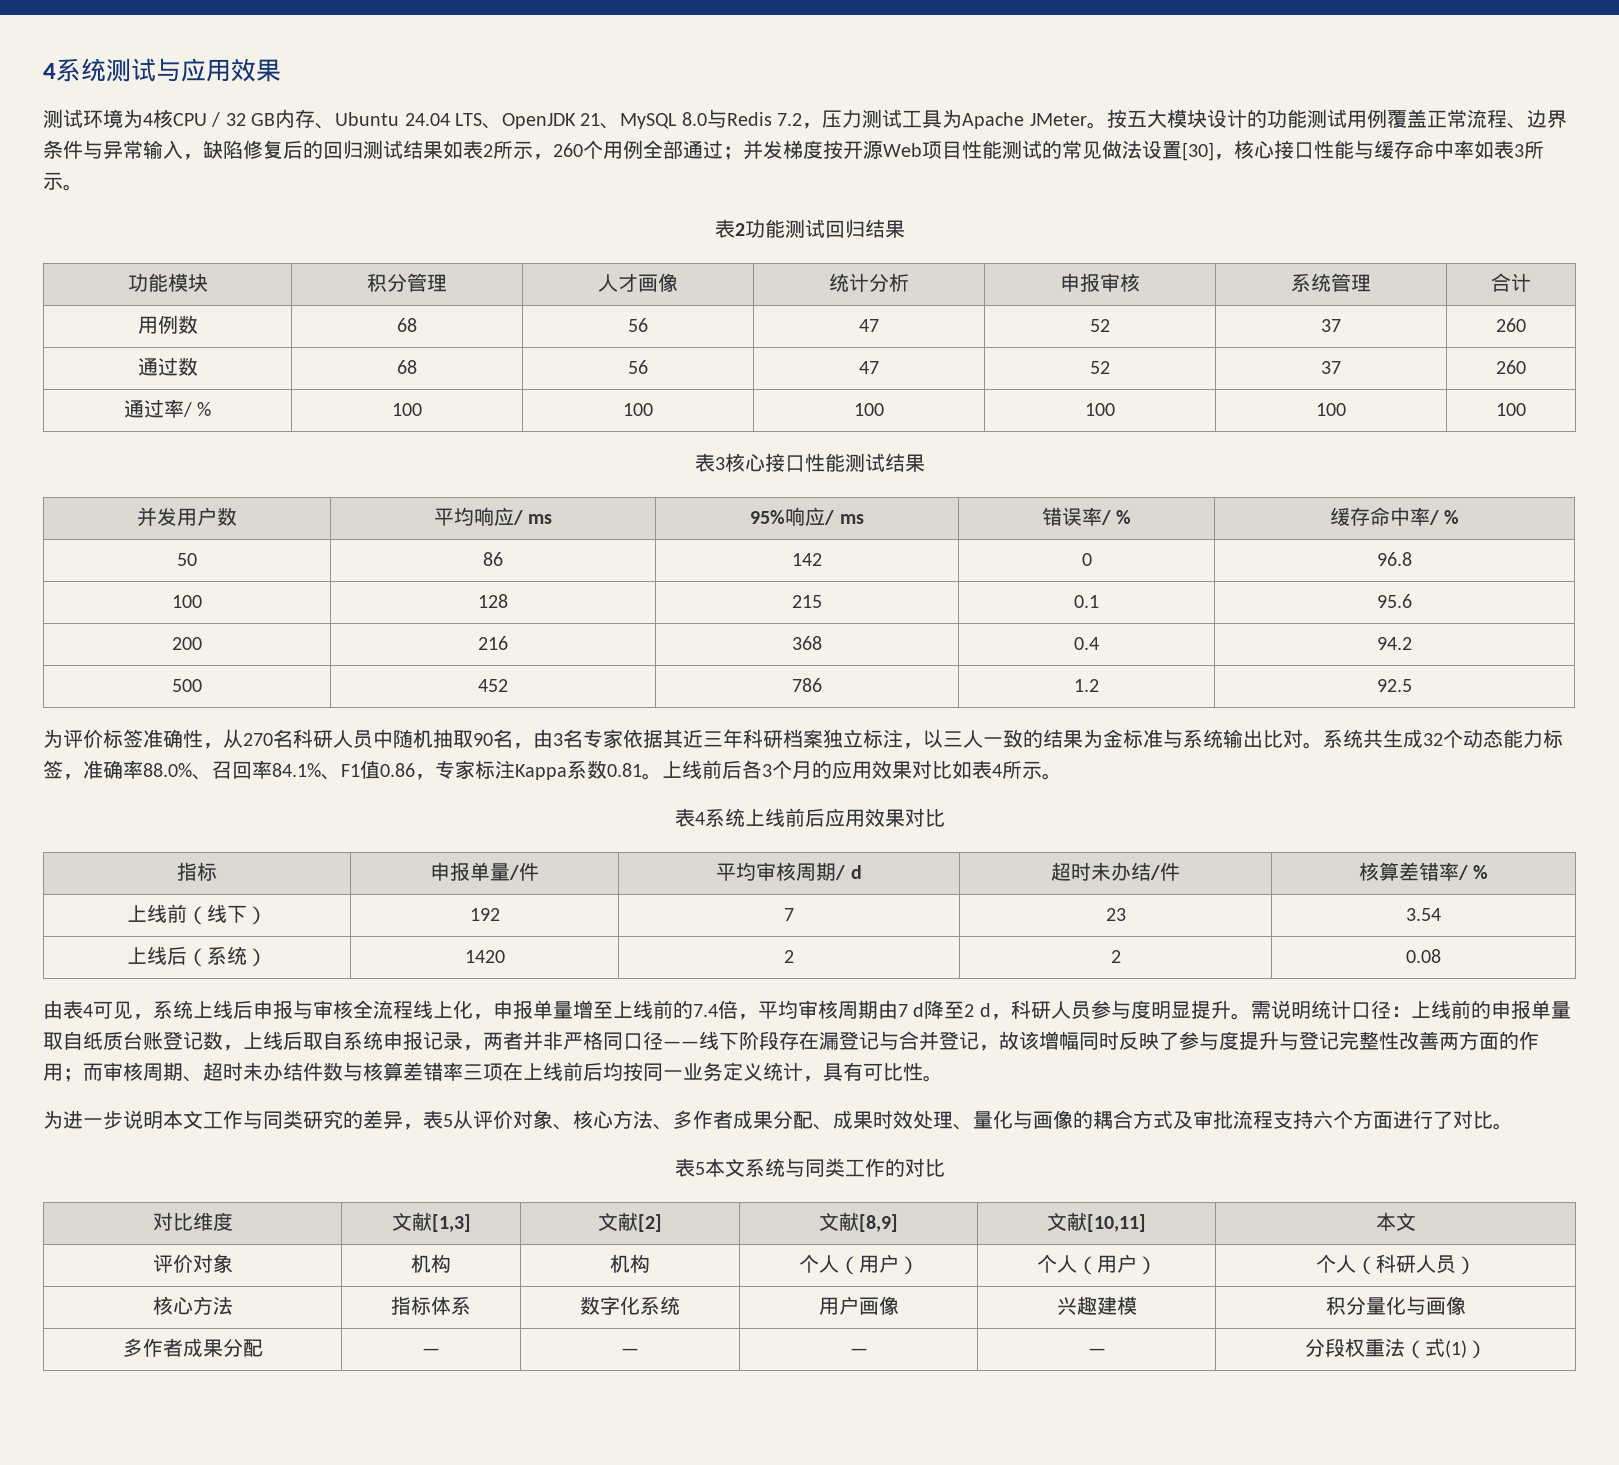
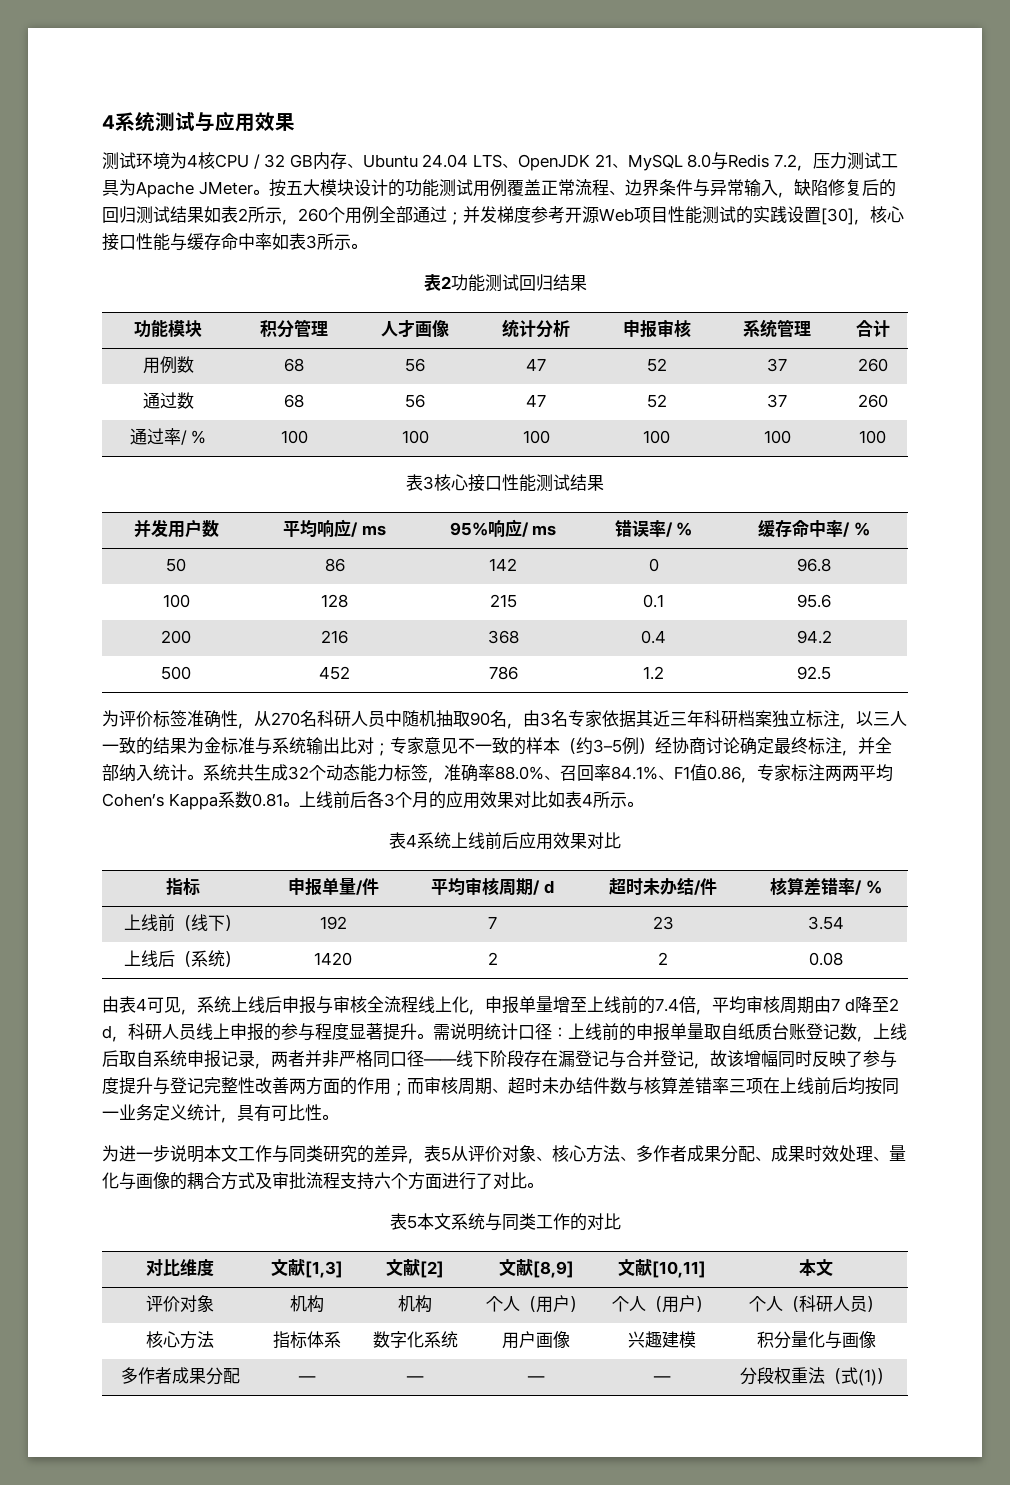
- 按五大模块设计的功能测试用例覆盖正常流程、边界条件与异常输入，缺陷修复后的回归测试结果如表2所示，260个用例全部通过；并发梯度按开源Web项目性能测试的常见做法设置[30]，核心接口性能与缓存命中率如表3所示。
+ 按五大模块设计的功能测试用例覆盖正常流程、边界条件与异常输入，缺陷修复后的回归测试结果如表2所示，260个用例全部通过；并发梯度参考开源Web项目性能测试的实践设置[30]，核心接口性能与缓存命中率如表3所示。
- 为评价标签准确性，从270名科研人员中随机抽取90名，由3名专家依据其近三年科研档案独立标注，以三人一致的结果为金标准与系统输出比对。
+ 为评价标签准确性，从270名科研人员中随机抽取90名，由3名专家依据其近三年科研档案独立标注，以三人一致的结果为金标准与系统输出比对；专家意见不一致的样本（约3–5例）经协商讨论确定最终标注，并全部纳入统计。
- 系统共生成32个动态能力标签，准确率88.0%、召回率84.1%、F1值0.86，专家标注Kappa系数0.81。
+ 系统共生成32个动态能力标签，准确率88.0%、召回率84.1%、F1值0.86，专家标注两两平均Cohen’s Kappa系数0.81。
- 由表4可见，系统上线后申报与审核全流程线上化，申报单量增至上线前的7.4倍，平均审核周期由7 d降至2 d，科研人员参与度明显提升。
+ 由表4可见，系统上线后申报与审核全流程线上化，申报单量增至上线前的7.4倍，平均审核周期由7 d降至2 d，科研人员线上申报的参与程度显著提升。

